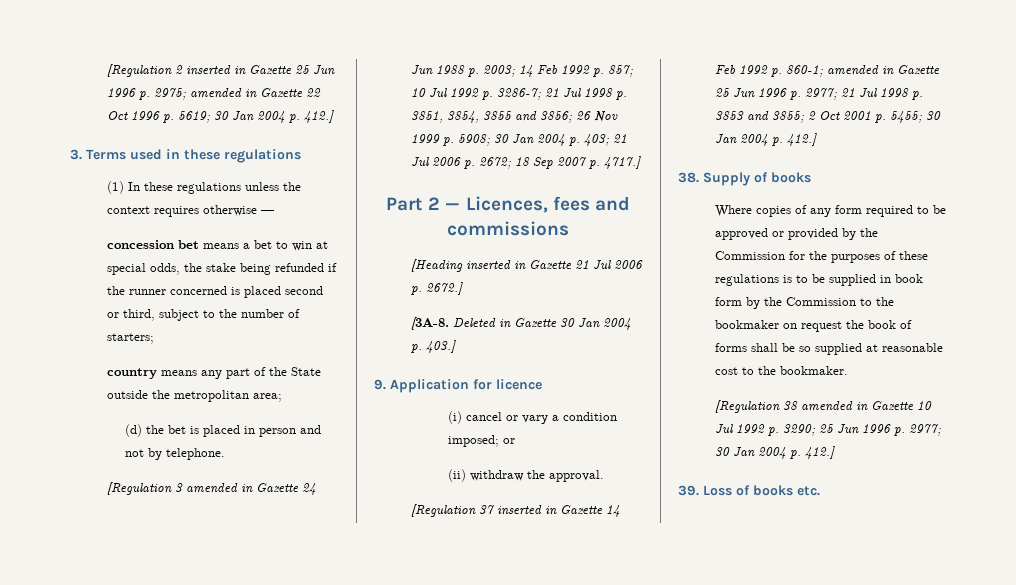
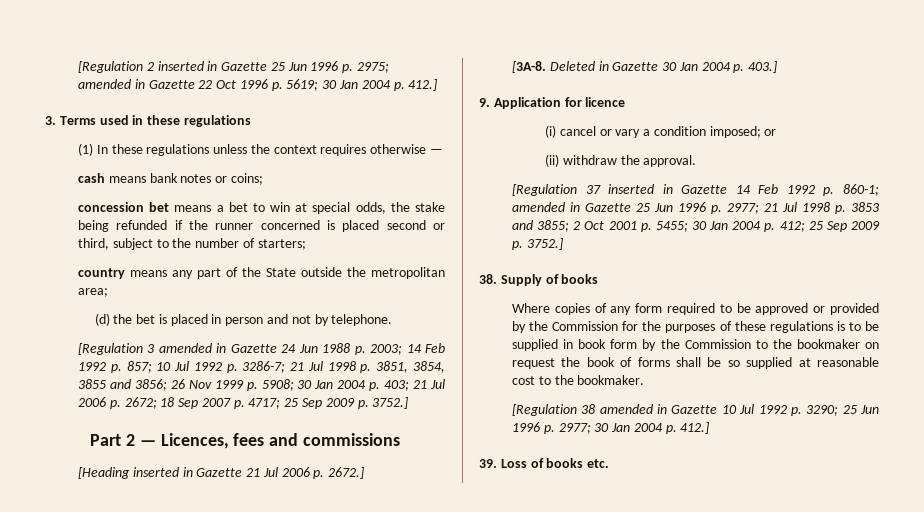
+ cash means bank notes or coins;
- [Regulation 3 amended in Gazette 24 Jun 1988 p. 2003; 14 Feb 1992 p. 857; 10 Jul 1992 p. 3286-7; 21 Jul 1998 p. 3851, 3854, 3855 and 3856; 26 Nov 1999 p. 5908; 30 Jan 2004 p. 403; 21 Jul 2006 p. 2672; 18 Sep 2007 p. 4717.]
+ [Regulation 3 amended in Gazette 24 Jun 1988 p. 2003; 14 Feb 1992 p. 857; 10 Jul 1992 p. 3286-7; 21 Jul 1998 p. 3851, 3854, 3855 and 3856; 26 Nov 1999 p. 5908; 30 Jan 2004 p. 403; 21 Jul 2006 p. 2672; 18 Sep 2007 p. 4717; 25 Sep 2009 p. 3752.]
- [Regulation 37 inserted in Gazette 14 Feb 1992 p. 860-1; amended in Gazette 25 Jun 1996 p. 2977; 21 Jul 1998 p. 3853 and 3855; 2 Oct 2001 p. 5455; 30 Jan 2004 p. 412.]
+ [Regulation 37 inserted in Gazette 14 Feb 1992 p. 860-1; amended in Gazette 25 Jun 1996 p. 2977; 21 Jul 1998 p. 3853 and 3855; 2 Oct 2001 p. 5455; 30 Jan 2004 p. 412; 25 Sep 2009 p. 3752.]

